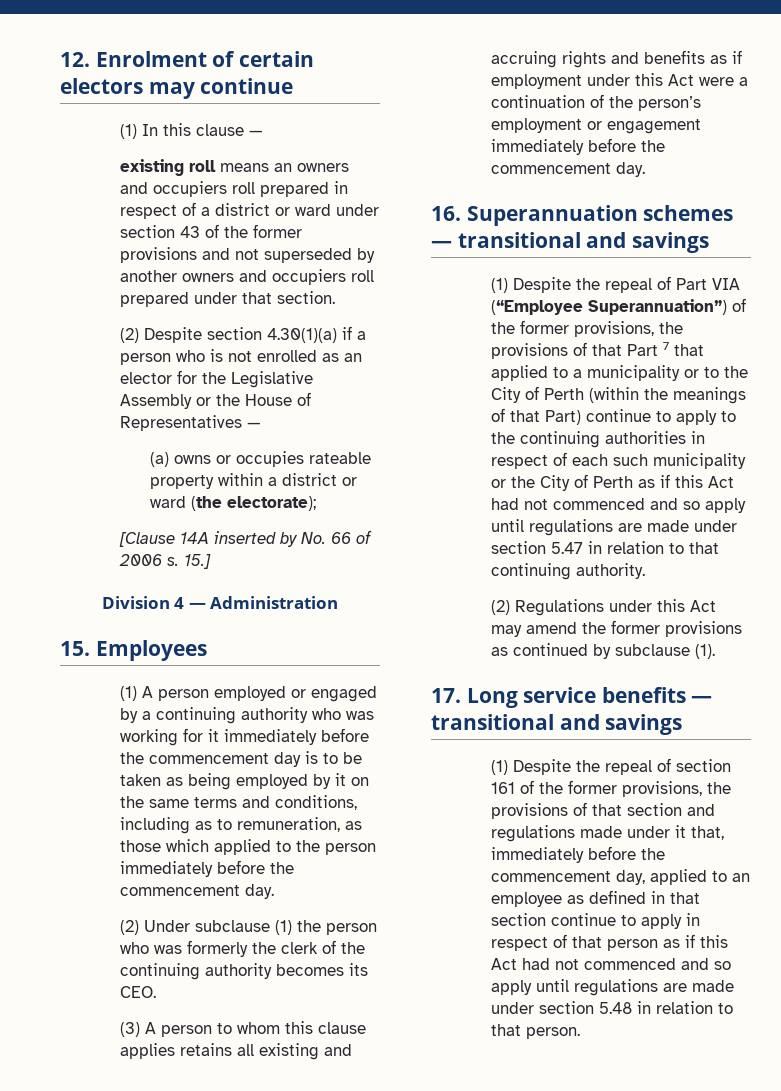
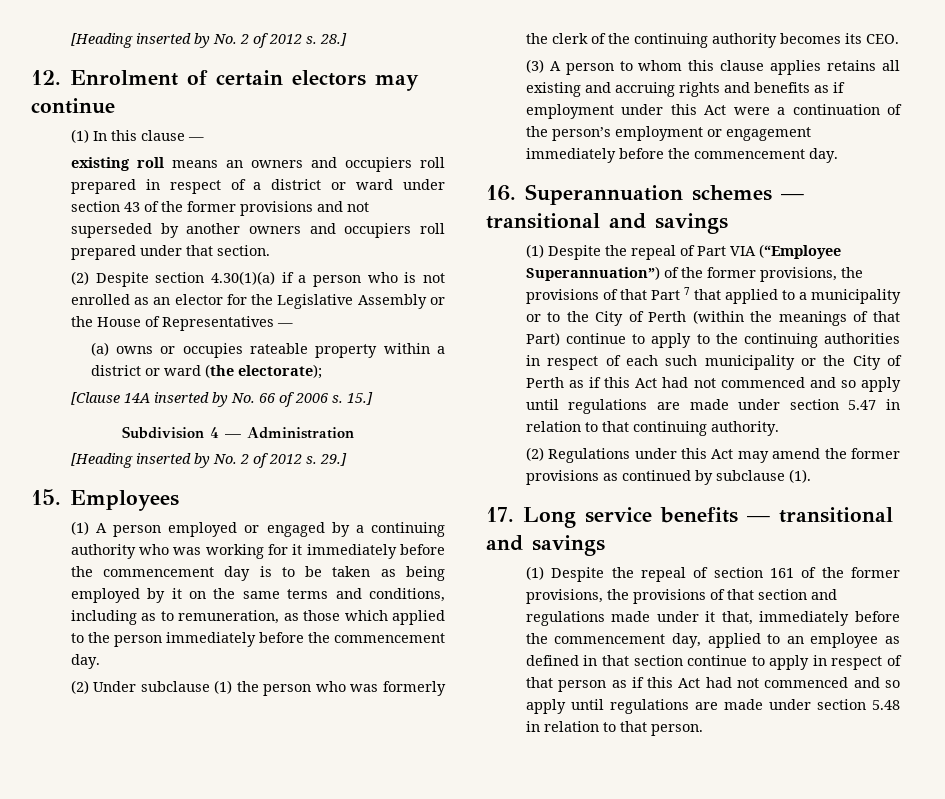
+ [Heading inserted by No. 2 of 2012 s. 28.]
- Division 4 — Administration
+ Subdivision 4 — Administration
+ [Heading inserted by No. 2 of 2012 s. 29.]

